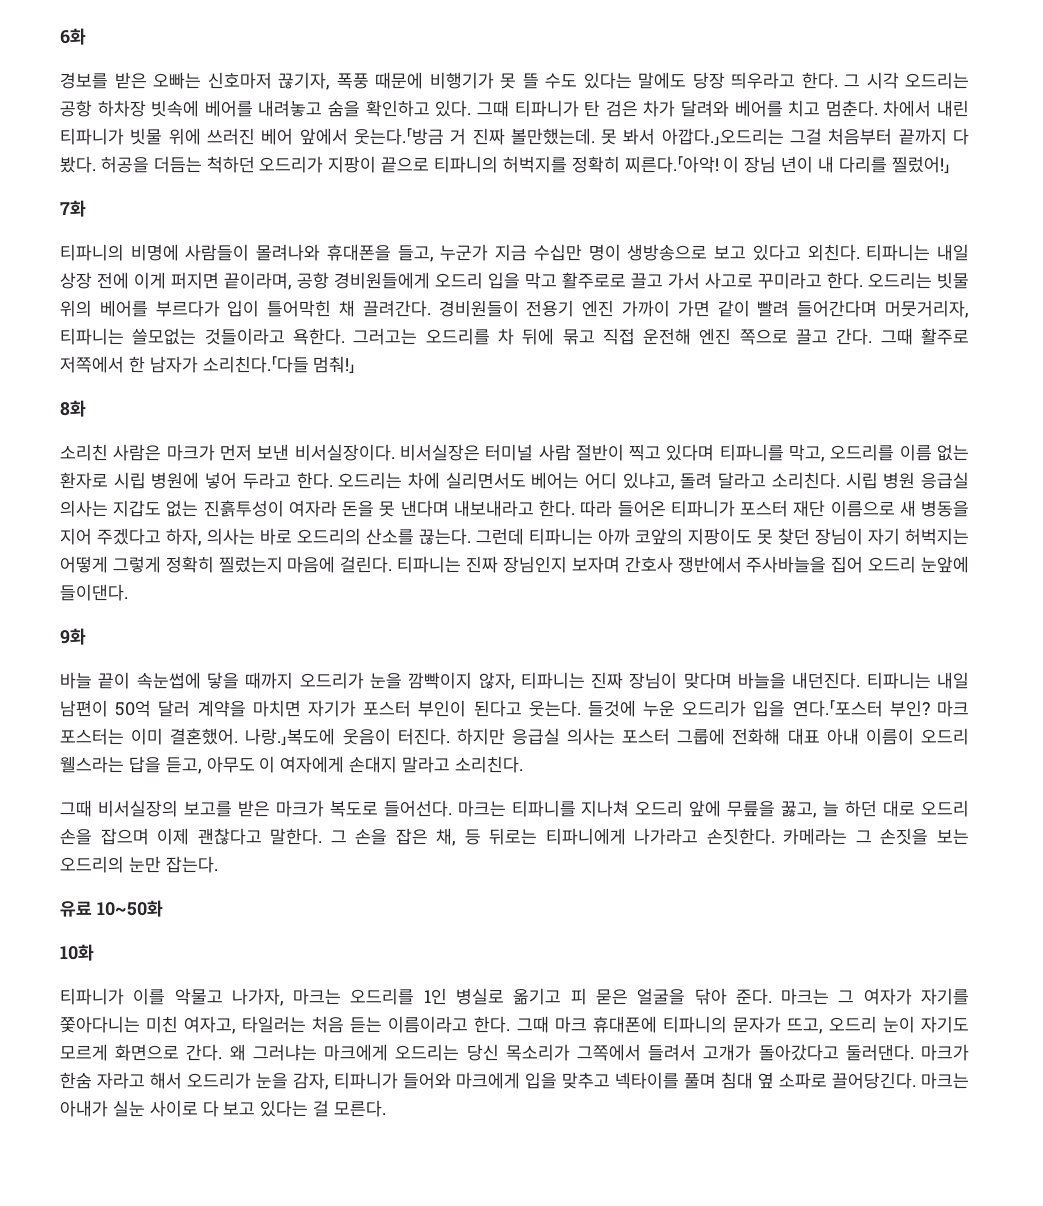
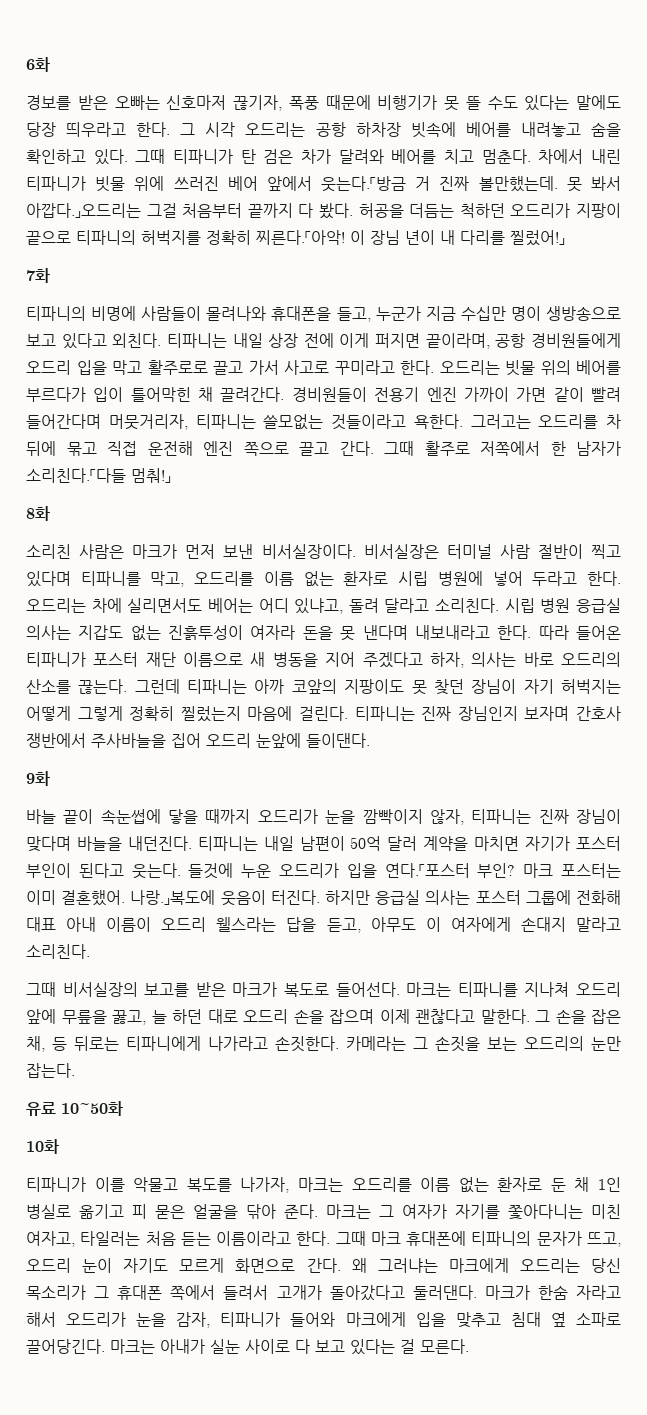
- 티파니가 이를 악물고 나가자, 마크는 오드리를 1인 병실로 옮기고 피 묻은 얼굴을 닦아 준다.
+ 티파니가 이를 악물고 복도를 나가자, 마크는 오드리를 이름 없는 환자로 둔 채 1인 병실로 옮기고 피 묻은 얼굴을 닦아 준다.
- 왜 그러냐는 마크에게 오드리는 당신 목소리가 그쪽에서 들려서 고개가 돌아갔다고 둘러댄다.
+ 왜 그러냐는 마크에게 오드리는 당신 목소리가 그 휴대폰 쪽에서 들려서 고개가 돌아갔다고 둘러댄다.
- 마크가 한숨 자라고 해서 오드리가 눈을 감자, 티파니가 들어와 마크에게 입을 맞추고 넥타이를 풀며 침대 옆 소파로 끌어당긴다.
+ 마크가 한숨 자라고 해서 오드리가 눈을 감자, 티파니가 들어와 마크에게 입을 맞추고 침대 옆 소파로 끌어당긴다.

